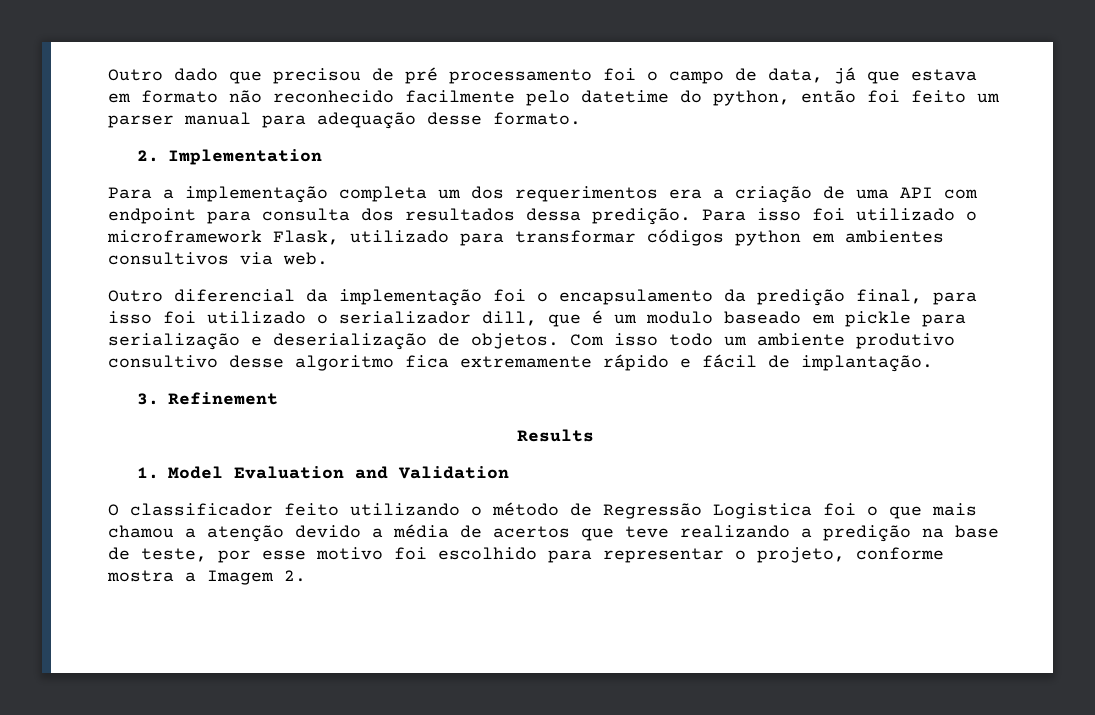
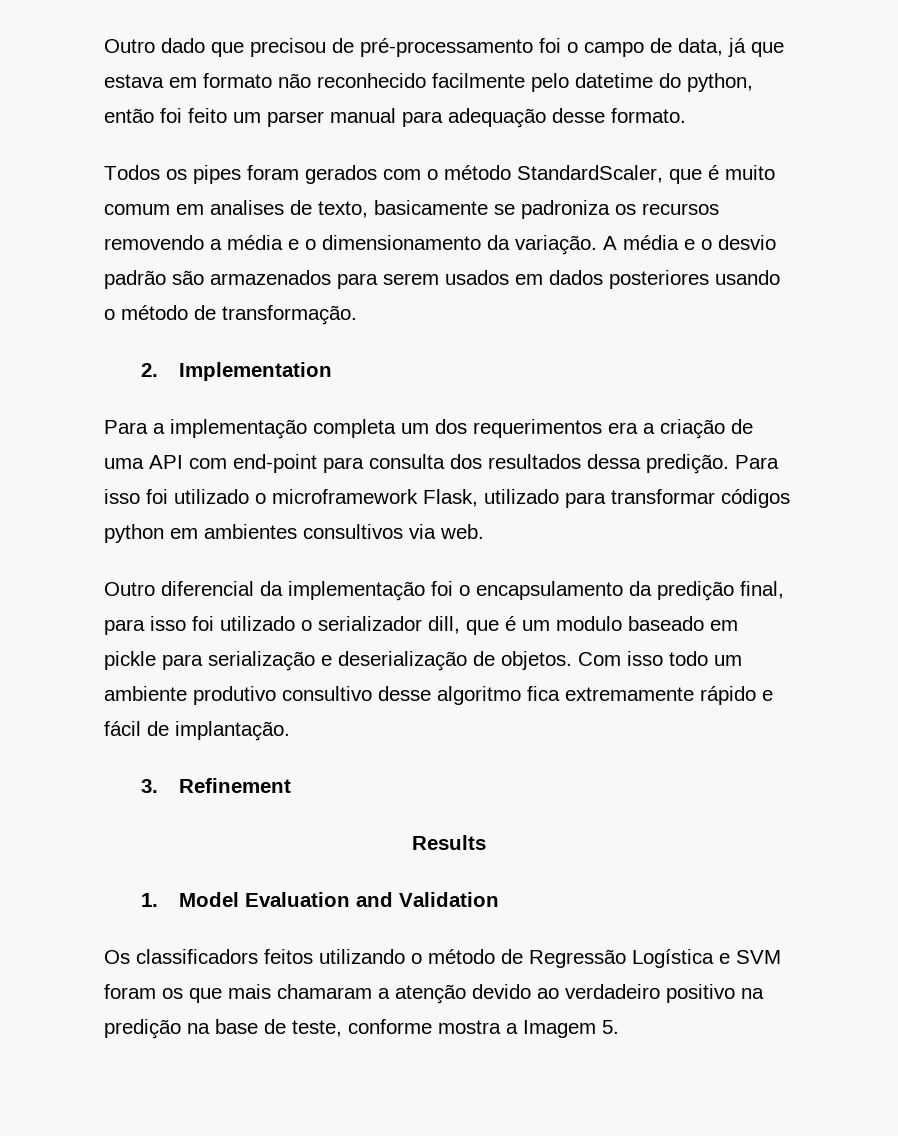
- Outro dado que precisou de pré processamento foi o campo de data, já que estava em formato não reconhecido facilmente pelo datetime do python, então foi feito um parser manual para adequação desse formato.
+ Outro dado que precisou de pré-processamento foi o campo de data, já que estava em formato não reconhecido facilmente pelo datetime do python, então foi feito um parser manual para adequação desse formato.
+ Todos os pipes foram gerados com o método StandardScaler, que é muito comum em analises de texto, basicamente se padroniza os recursos removendo a média e o dimensionamento da variação. A média e o desvio padrão são armazenados para serem usados em dados posteriores usando o método de transformação.
- Para a implementação completa um dos requerimentos era a criação de uma API com endpoint para consulta dos resultados dessa predição.
+ Para a implementação completa um dos requerimentos era a criação de uma API com end-point para consulta dos resultados dessa predição.
- O classificador feito utilizando o método de Regressão Logistica foi o que mais chamou a atenção devido a média de acertos que teve realizando a predição na base de teste, por esse motivo foi escolhido para representar o projeto, conforme mostra a Imagem 2.
+ Os classificadors feitos utilizando o método de Regressão Logística e SVM foram os que mais chamaram a atenção devido ao verdadeiro positivo na predição na base de teste, conforme mostra a Imagem 5.

